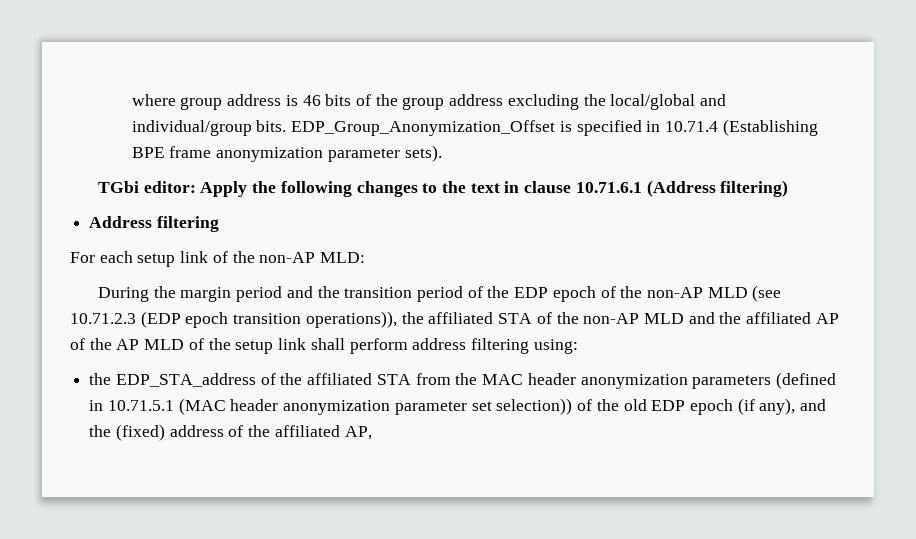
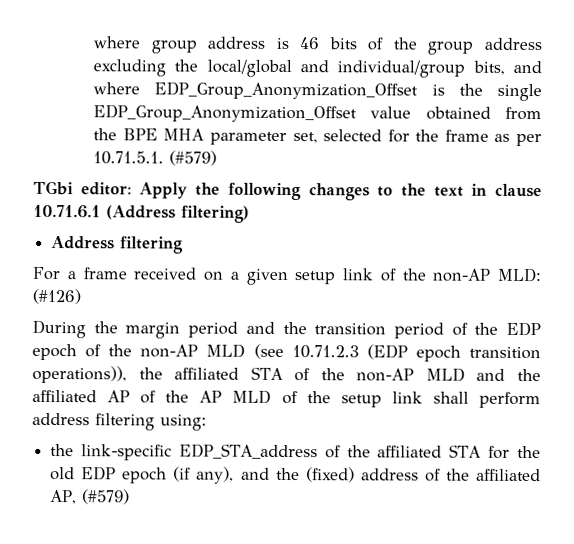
- where group address is 46 bits of the group address excluding the local/global and individual/group bits. EDP_Group_Anonymization_Offset is specified in 10.71.4 (Establishing BPE frame anonymization parameter sets).
+ where group address is 46 bits of the group address excluding the local/global and individual/group bits, and where EDP_Group_Anonymization_Offset is the single EDP_Group_Anonymization_Offset value obtained from the BPE MHA parameter set, selected for the frame as per 10.71.5.1. (#579)
- For each setup link of the non-AP MLD:
+ For a frame received on a given setup link of the non-AP MLD: (#126)
- the EDP_STA_address of the affiliated STA from the MAC header anonymization parameters (defined in 10.71.5.1 (MAC header anonymization parameter set selection)) of the old EDP epoch (if any), and the (fixed) address of the affiliated AP,
+ the link-specific EDP_STA_address of the affiliated STA for the old EDP epoch (if any), and the (fixed) address of the affiliated AP, (#579)

